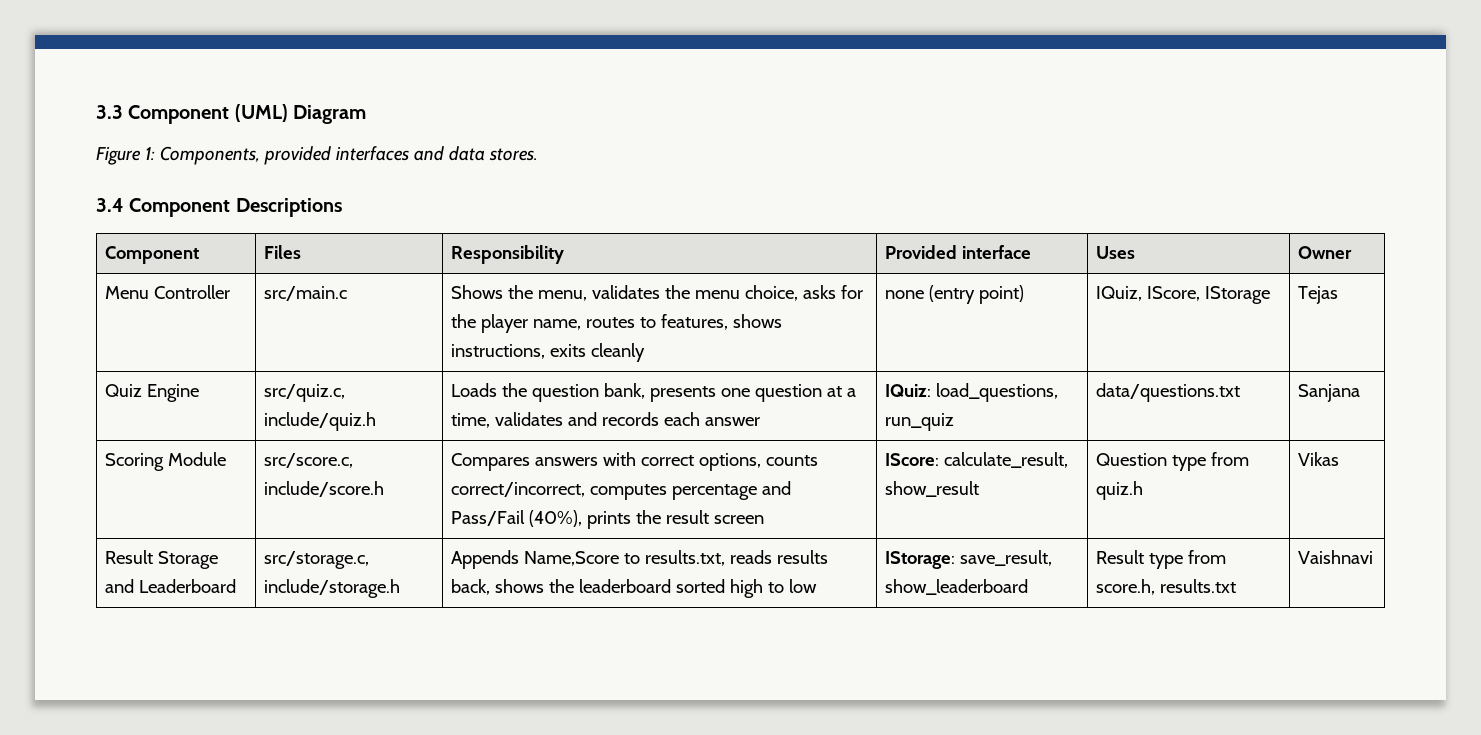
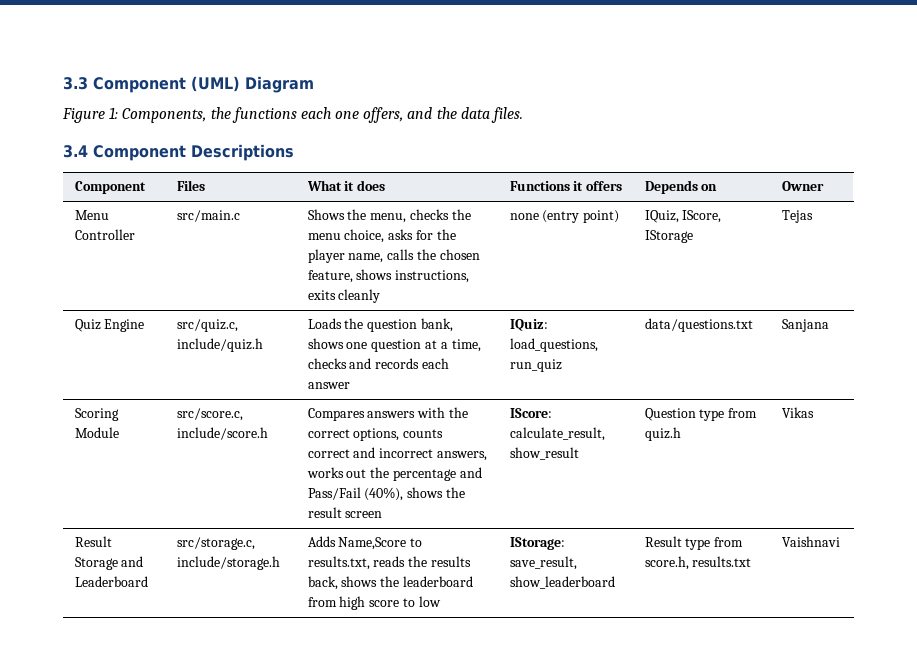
- Figure 1: Components, provided interfaces and data stores.
+ Figure 1: Components, the functions each one offers, and the data files.
- Component | Files | Responsibility | Provided interface | Uses | Owner
+ Component | Files | What it does | Functions it offers | Depends on | Owner
- Menu Controller | src/main.c | Shows the menu, validates the menu choice, asks for the player name, routes to features, shows instructions, exits cleanly | none (entry point) | IQuiz, IScore, IStorage | Tejas
+ Menu Controller | src/main.c | Shows the menu, checks the menu choice, asks for the player name, calls the chosen feature, shows instructions, exits cleanly | none (entry point) | IQuiz, IScore, IStorage | Tejas
- Quiz Engine | src/quiz.c, include/quiz.h | Loads the question bank, presents one question at a time, validates and records each answer | IQuiz: load_questions, run_quiz | data/questions.txt | Sanjana
+ Quiz Engine | src/quiz.c, include/quiz.h | Loads the question bank, shows one question at a time, checks and records each answer | IQuiz: load_questions, run_quiz | data/questions.txt | Sanjana
- Scoring Module | src/score.c, include/score.h | Compares answers with correct options, counts correct/incorrect, computes percentage and Pass/Fail (40%), prints the result screen | IScore: calculate_result, show_result | Question type from quiz.h | Vikas
+ Scoring Module | src/score.c, include/score.h | Compares answers with the correct options, counts correct and incorrect answers, works out the percentage and Pass/Fail (40%), shows the result screen | IScore: calculate_result, show_result | Question type from quiz.h | Vikas
- Result Storage and Leaderboard | src/storage.c, include/storage.h | Appends Name,Score to results.txt, reads results back, shows the leaderboard sorted high to low | IStorage: save_result, show_leaderboard | Result type from score.h, results.txt | Vaishnavi
+ Result Storage and Leaderboard | src/storage.c, include/storage.h | Adds Name,Score to results.txt, reads the results back, shows the leaderboard from high score to low | IStorage: save_result, show_leaderboard | Result type from score.h, results.txt | Vaishnavi

